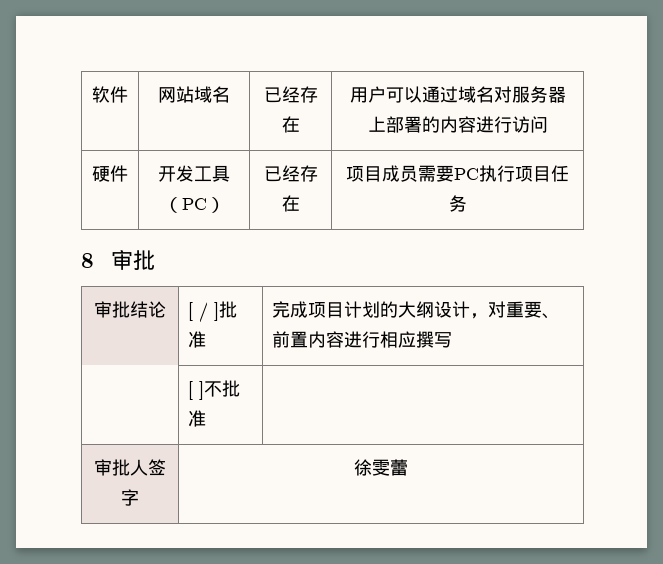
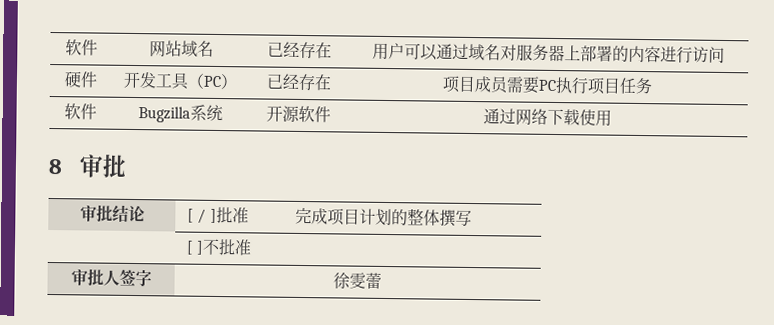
+ 软件 | Bugzilla系统 | 开源软件 | 通过网络下载使用
- 审批结论 | [ / ]批准 | 完成项目计划的大纲设计，对重要、前置内容进行相应撰写
+ 审批结论 | [ / ]批准 | 完成项目计划的整体撰写

